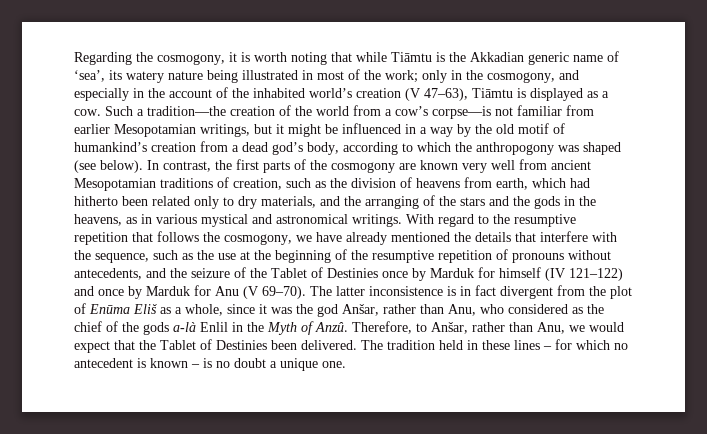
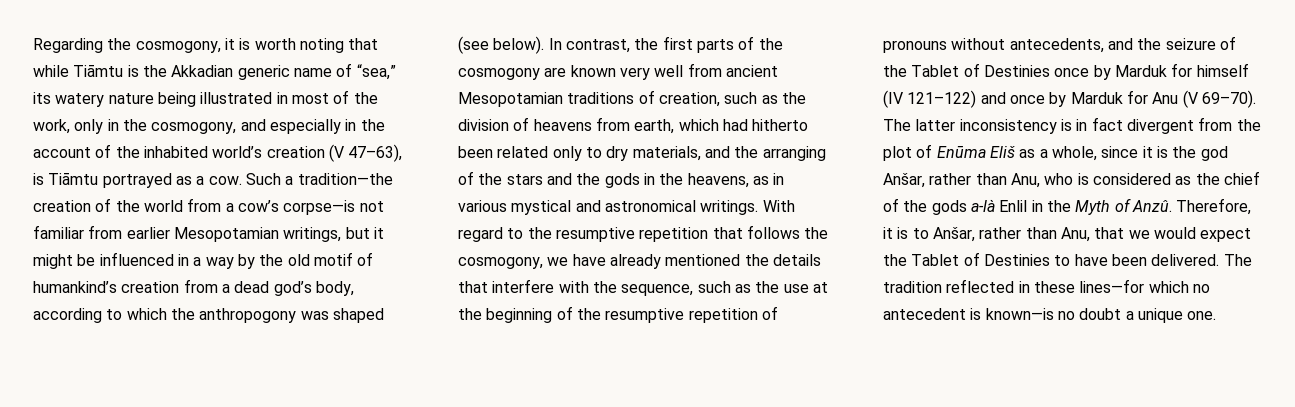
- Regarding the cosmogony, it is worth noting that while Tiāmtu is the Akkadian generic name of ‘sea’, its watery nature being illustrated in most of the work; only in the cosmogony, and especially in the account of the inhabited world’s creation (V 47–63), Tiāmtu is displayed as a cow.
+ Regarding the cosmogony, it is worth noting that while Tiāmtu is the Akkadian generic name of “sea,” its watery nature being illustrated in most of the work, only in the cosmogony, and especially in the account of the inhabited world’s creation (V 47–63), is Tiāmtu portrayed as a cow.
- The latter inconsistence is in fact divergent from the plot of Enūma Eliš as a whole, since it was the god Anšar, rather than Anu, who considered as the chief of the gods a-là Enlil in the Myth of Anzû.
+ The latter inconsistency is in fact divergent from the plot of Enūma Eliš as a whole, since it is the god Anšar, rather than Anu, who is considered as the chief of the gods a-là Enlil in the Myth of Anzû.
- Therefore, to Anšar, rather than Anu, we would expect that the Tablet of Destinies been delivered.
+ Therefore, it is to Anšar, rather than Anu, that we would expect the Tablet of Destinies to have been delivered.
- The tradition held in these lines – for which no antecedent is known – is no doubt a unique one.
+ The tradition reflected in these lines—for which no antecedent is known—is no doubt a unique one.

